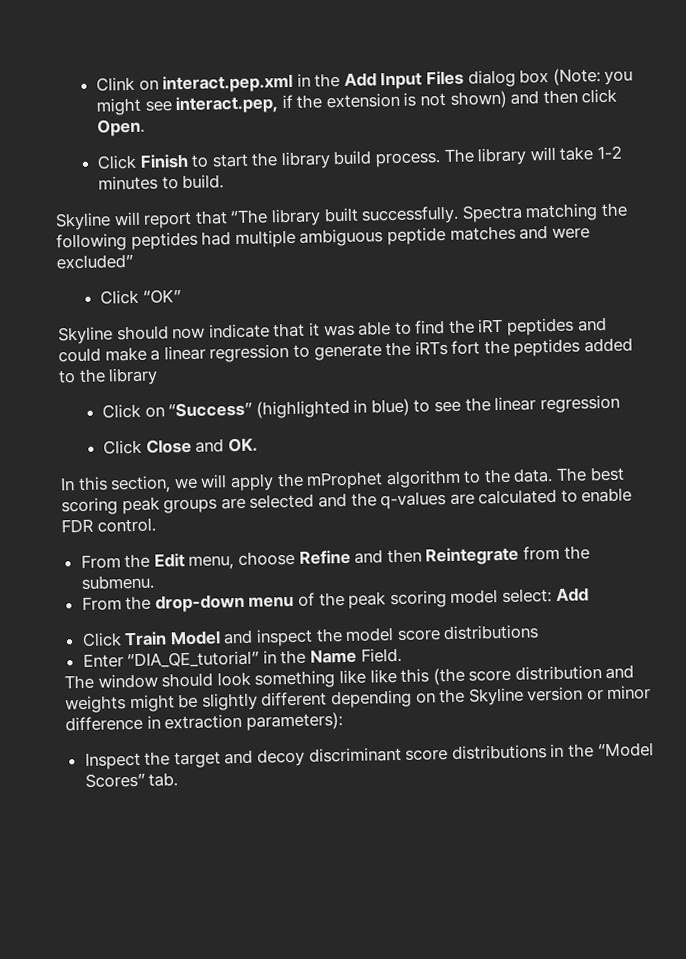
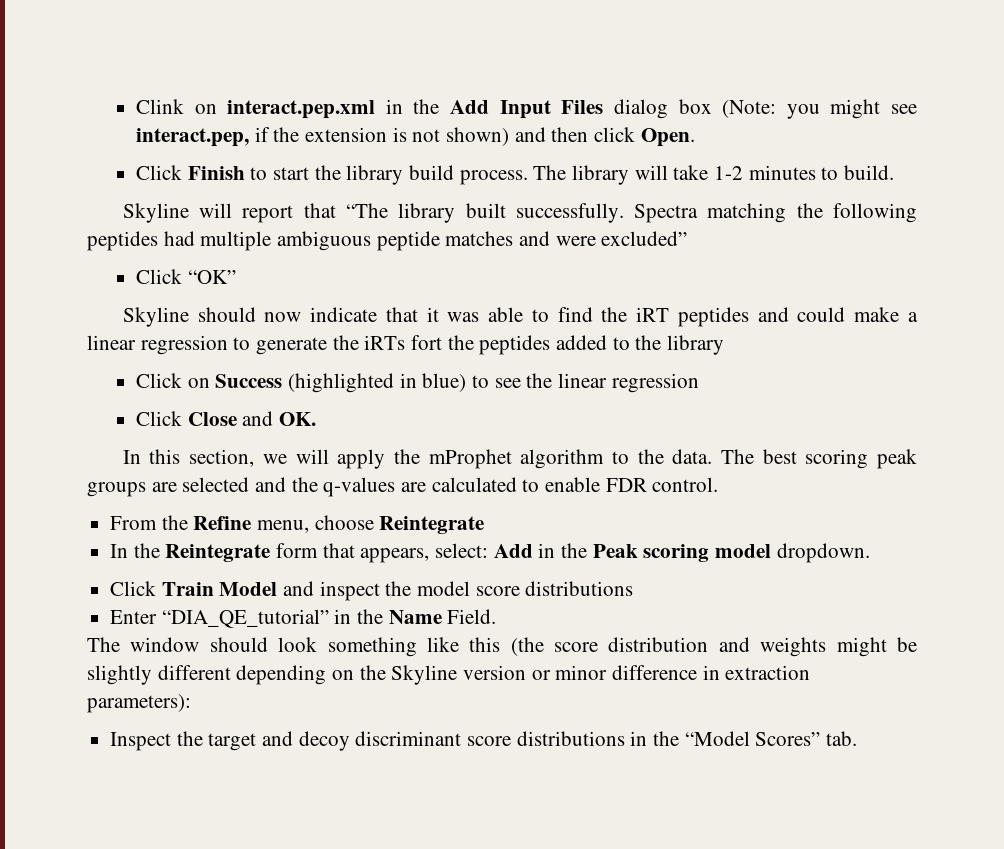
- Click on “Success” (highlighted in blue) to see the linear regression
+ Click on Success (highlighted in blue) to see the linear regression
- From the Edit menu, choose Refine and then Reintegrate from the submenu.
- From the drop-down menu of the peak scoring model select: Add
+ From the Refine menu, choose Reintegrate
+ In the Reintegrate form that appears, select: Add in the Peak scoring model dropdown.
- The window should look something like like this (the score distribution and weights might be slightly different depending on the Skyline version or minor difference in extraction parameters):
+ The window should look something like this (the score distribution and weights might be slightly different depending on the Skyline version or minor difference in extraction parameters):

